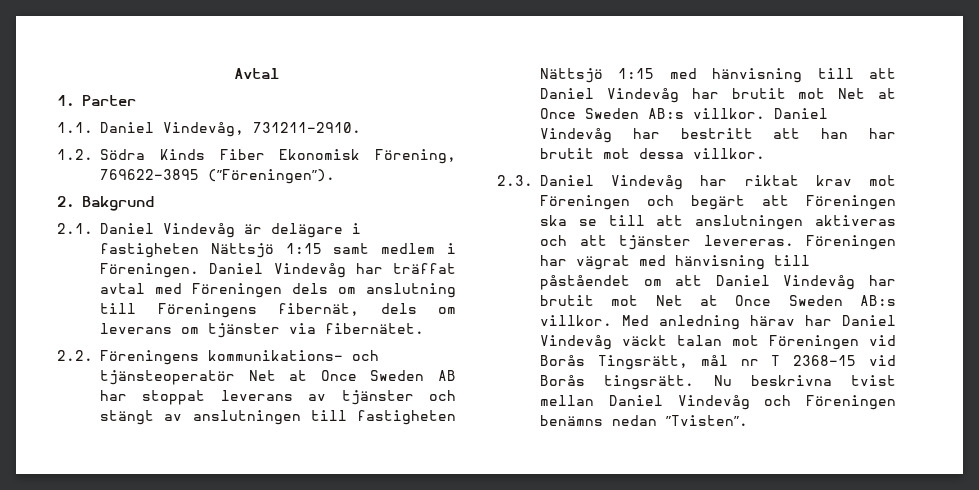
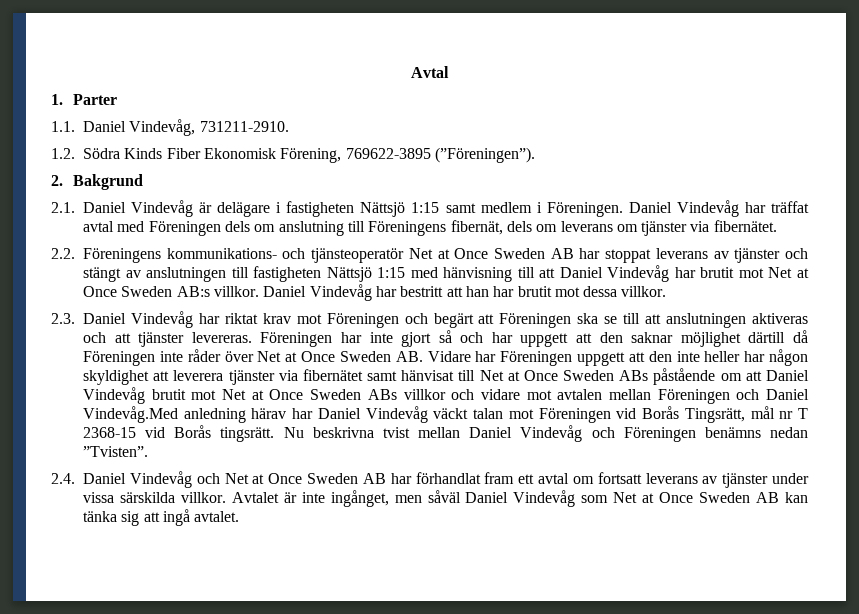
- Föreningen har vägrat med hänvisning till påståendet om att Daniel Vindevåg har brutit mot Net at Once Sweden AB:s villkor. Med anledning härav har Daniel Vindevåg väckt talan mot Föreningen vid Borås Tingsrätt, mål nr T 2368-15 vid Borås tingsrätt.
+ Föreningen har inte gjort så och har uppgett att den saknar möjlighet därtill då Föreningen inte råder över Net at Once Sweden AB. Vidare har Föreningen uppgett att den inte heller har någon skyldighet att leverera tjänster via fibernätet samt hänvisat till Net at Once Sweden ABs påstående om att Daniel Vindevåg brutit mot Net at Once Sweden ABs villkor och vidare mot avtalen mellan Föreningen och Daniel Vindevåg.Med anledning härav har Daniel Vindevåg väckt talan mot Föreningen vid Borås Tingsrätt, mål nr T 2368-15 vid Borås tingsrätt.
+ 2.4. Daniel Vindevåg och Net at Once Sweden AB har förhandlat fram ett avtal om fortsatt leverans av tjänster under vissa särskilda villkor. Avtalet är inte ingånget, men såväl Daniel Vindevåg som Net at Once Sweden AB kan tänka sig att ingå avtalet.

